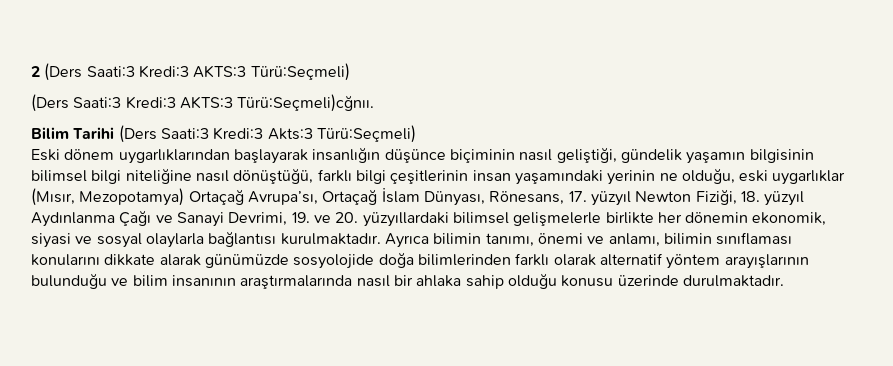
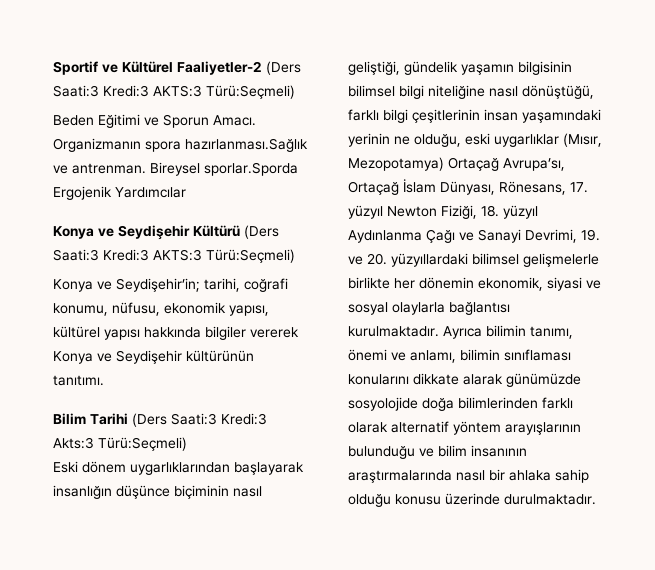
- 2 (Ders Saati:3 Kredi:3 AKTS:3 Türü:Seçmeli)
- (Ders Saati:3 Kredi:3 AKTS:3 Türü:Seçmeli)cğnıı.
+ Sportif ve Kültürel Faaliyetler-2 (Ders Saati:3 Kredi:3 AKTS:3 Türü:Seçmeli)
+ Beden Eğitimi ve Sporun Amacı. Organizmanın spora hazırlanması.Sağlık ve antrenman. Bireysel sporlar.Sporda Ergojenik Yardımcılar
+ Konya ve Seydişehir Kültürü (Ders Saati:3 Kredi:3 AKTS:3 Türü:Seçmeli)
+ Konya ve Seydişehir’in; tarihi, coğrafi konumu, nüfusu, ekonomik yapısı, kültürel yapısı hakkında bilgiler vererek Konya ve Seydişehir kültürünün tanıtımı.

